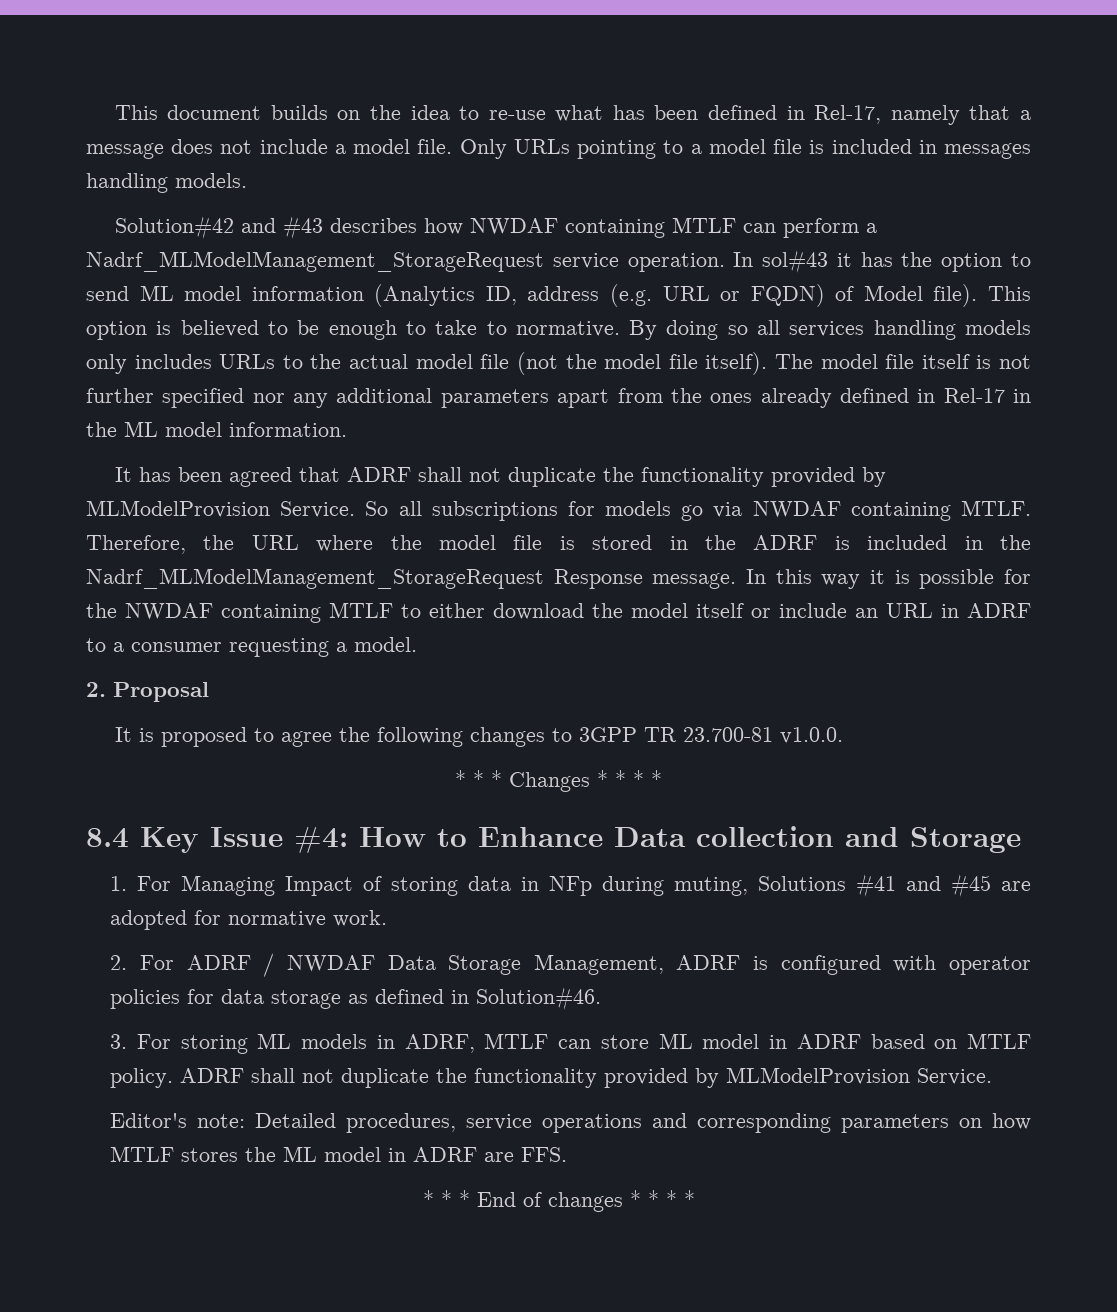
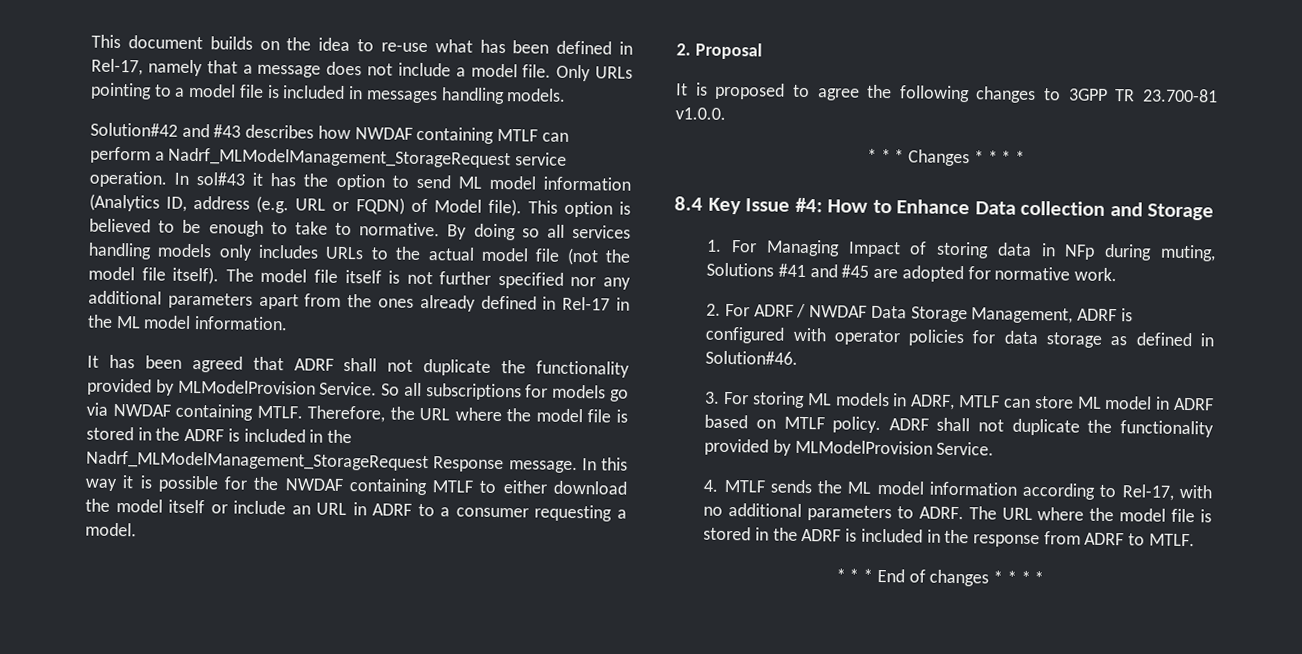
- Editor's note: Detailed procedures, service operations and corresponding parameters on how MTLF stores the ML model in ADRF are FFS.
+ 4. MTLF sends the ML model information according to Rel-17, with no additional parameters to ADRF. The URL where the model file is stored in the ADRF is included in the response from ADRF to MTLF.

